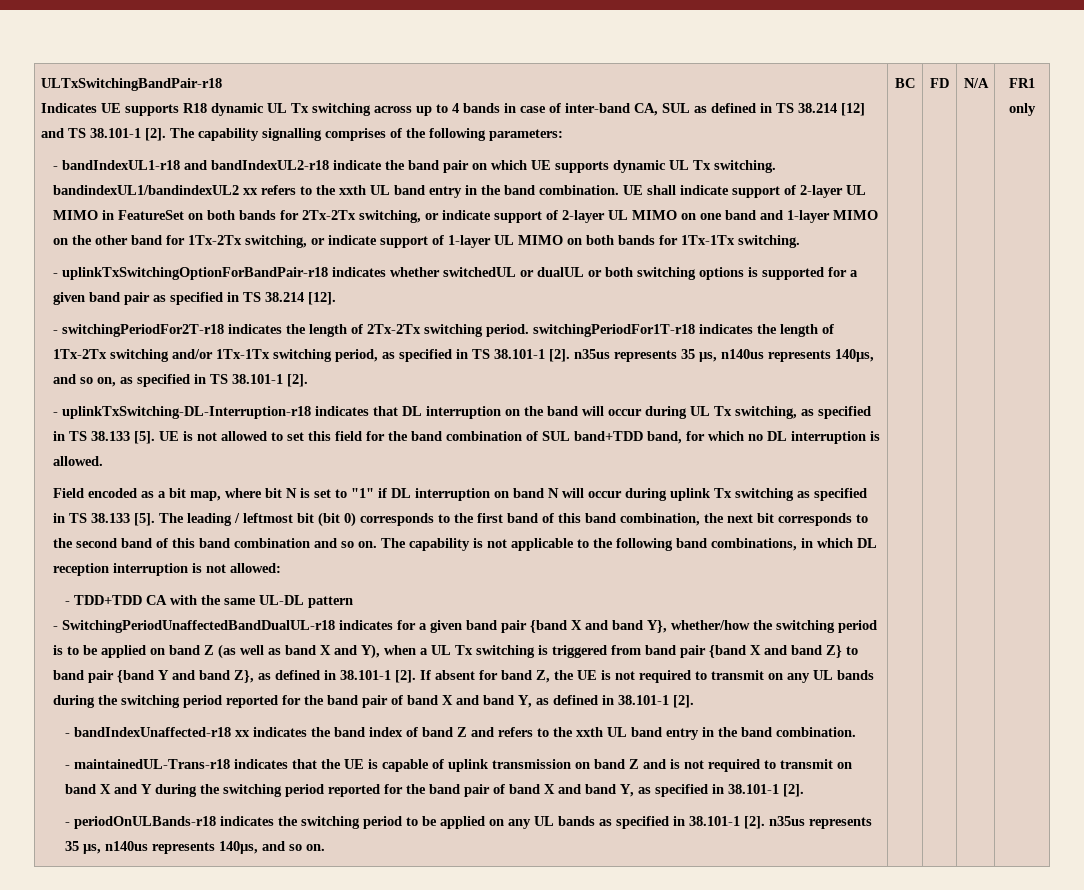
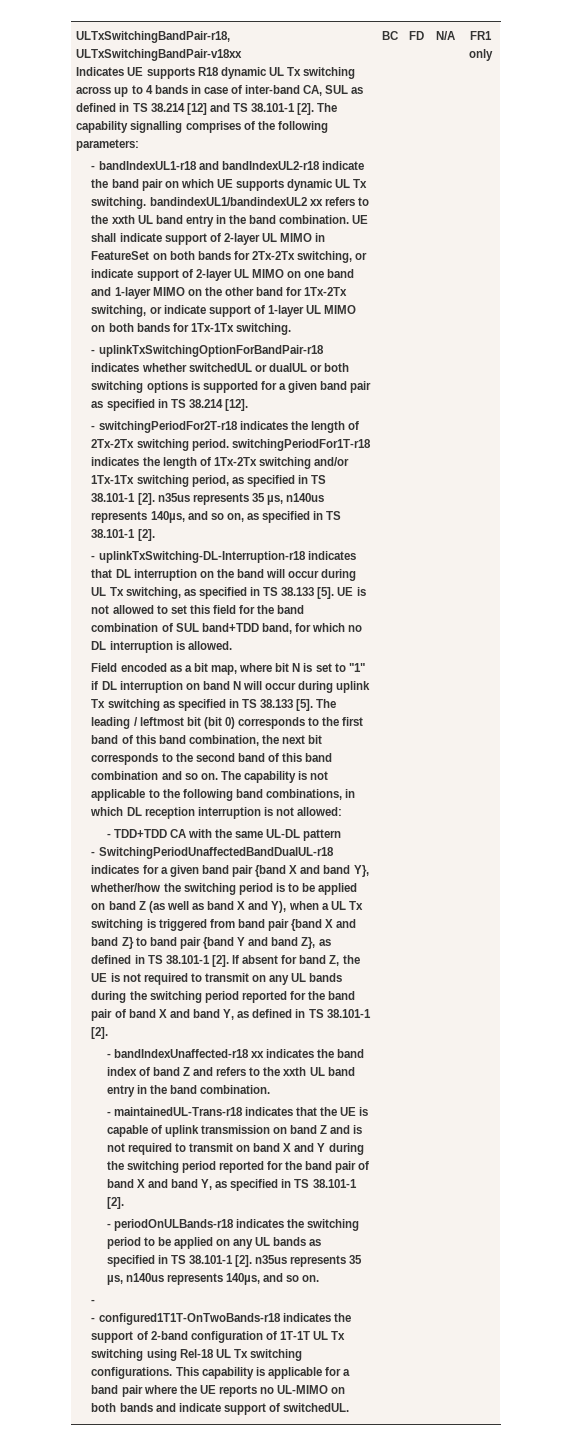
- ULTxSwitchingBandPair-r18
+ ULTxSwitchingBandPair-r18, ULTxSwitchingBandPair-v18xx
- - SwitchingPeriodUnaffectedBandDualUL-r18 indicates for a given band pair {band X and band Y}, whether/how the switching period is to be applied on band Z (as well as band X and Y), when a UL Tx switching is triggered from band pair {band X and band Z} to band pair {band Y and band Z}, as defined in 38.101-1 [2].
+ - SwitchingPeriodUnaffectedBandDualUL-r18 indicates for a given band pair {band X and band Y}, whether/how the switching period is to be applied on band Z (as well as band X and Y), when a UL Tx switching is triggered from band pair {band X and band Z} to band pair {band Y and band Z}, as defined in TS 38.101-1 [2].
- If absent for band Z, the UE is not required to transmit on any UL bands during the switching period reported for the band pair of band X and band Y, as defined in 38.101-1 [2].
+ If absent for band Z, the UE is not required to transmit on any UL bands during the switching period reported for the band pair of band X and band Y, as defined in TS 38.101-1 [2].
- - maintainedUL-Trans-r18 indicates that the UE is capable of uplink transmission on band Z and is not required to transmit on band X and Y during the switching period reported for the band pair of band X and band Y, as specified in 38.101-1 [2].
+ - maintainedUL-Trans-r18 indicates that the UE is capable of uplink transmission on band Z and is not required to transmit on band X and Y during the switching period reported for the band pair of band X and band Y, as specified in TS 38.101-1 [2].
- - periodOnULBands-r18 indicates the switching period to be applied on any UL bands as specified in 38.101-1 [2]. n35us represents 35 µs, n140us represents 140µs, and so on.
+ - periodOnULBands-r18 indicates the switching period to be applied on any UL bands as specified in TS 38.101-1 [2]. n35us represents 35 µs, n140us represents 140µs, and so on.
+ -
+ - configured1T1T-OnTwoBands-r18 indicates the support of 2-band configuration of 1T-1T UL Tx switching using Rel-18 UL Tx switching configurations. This capability is applicable for a band pair where the UE reports no UL-MIMO on both bands and indicate support of switchedUL.

